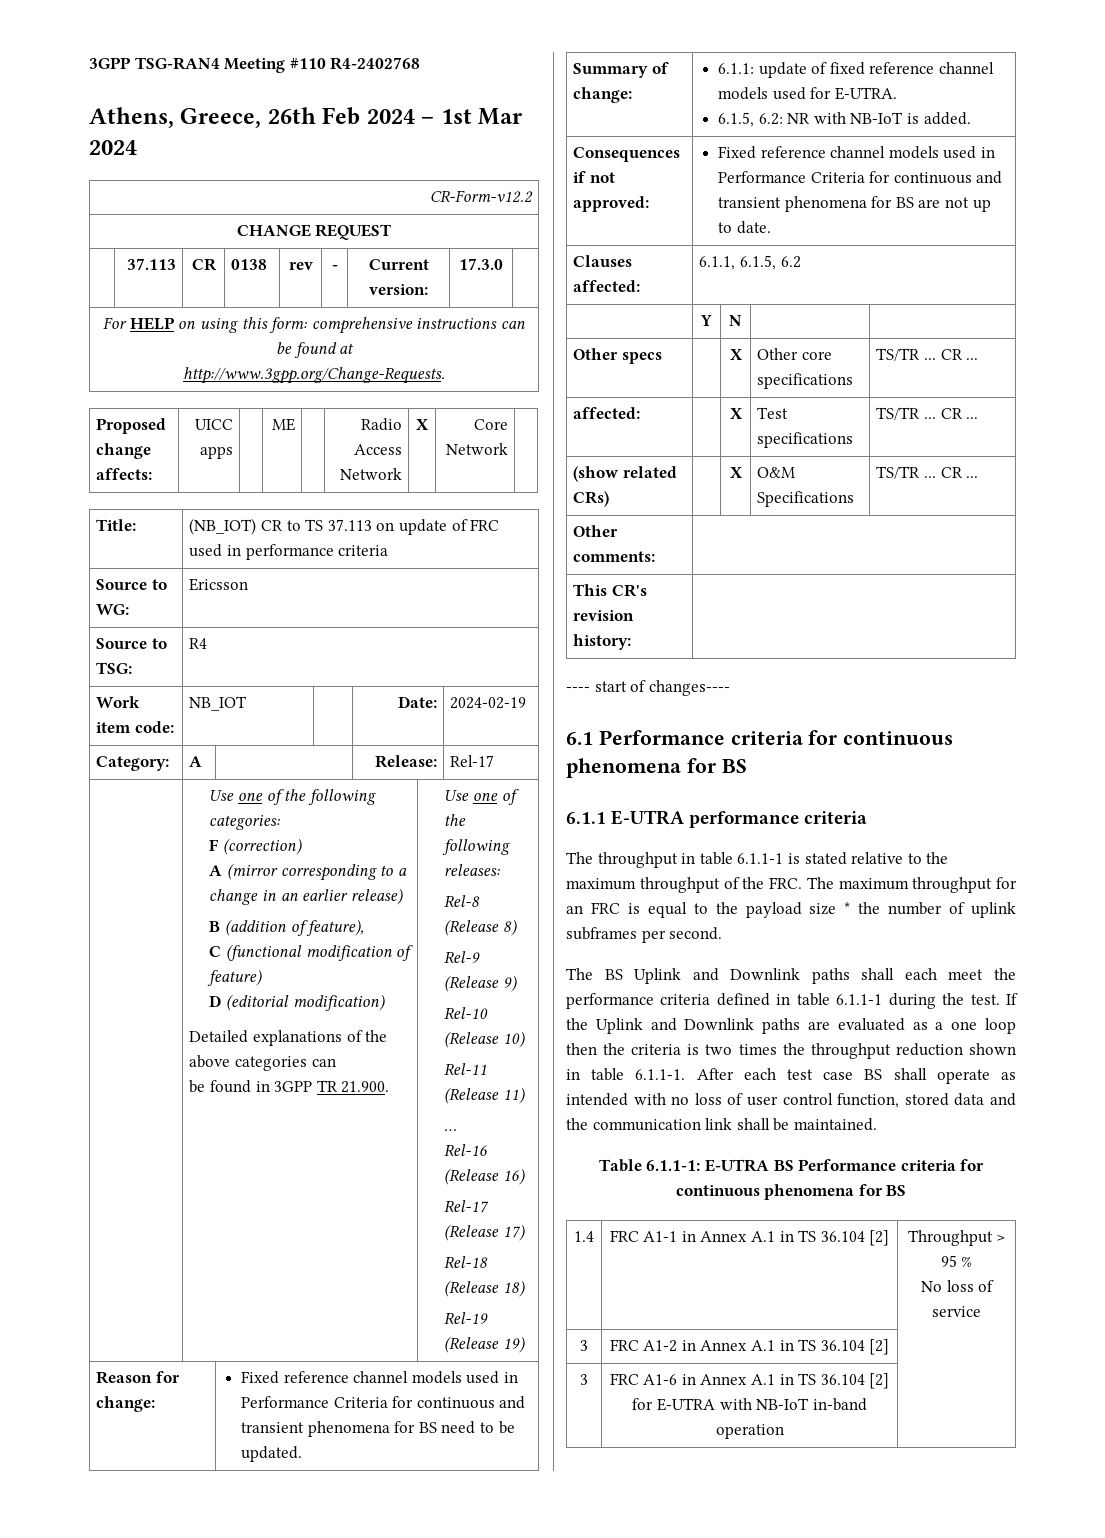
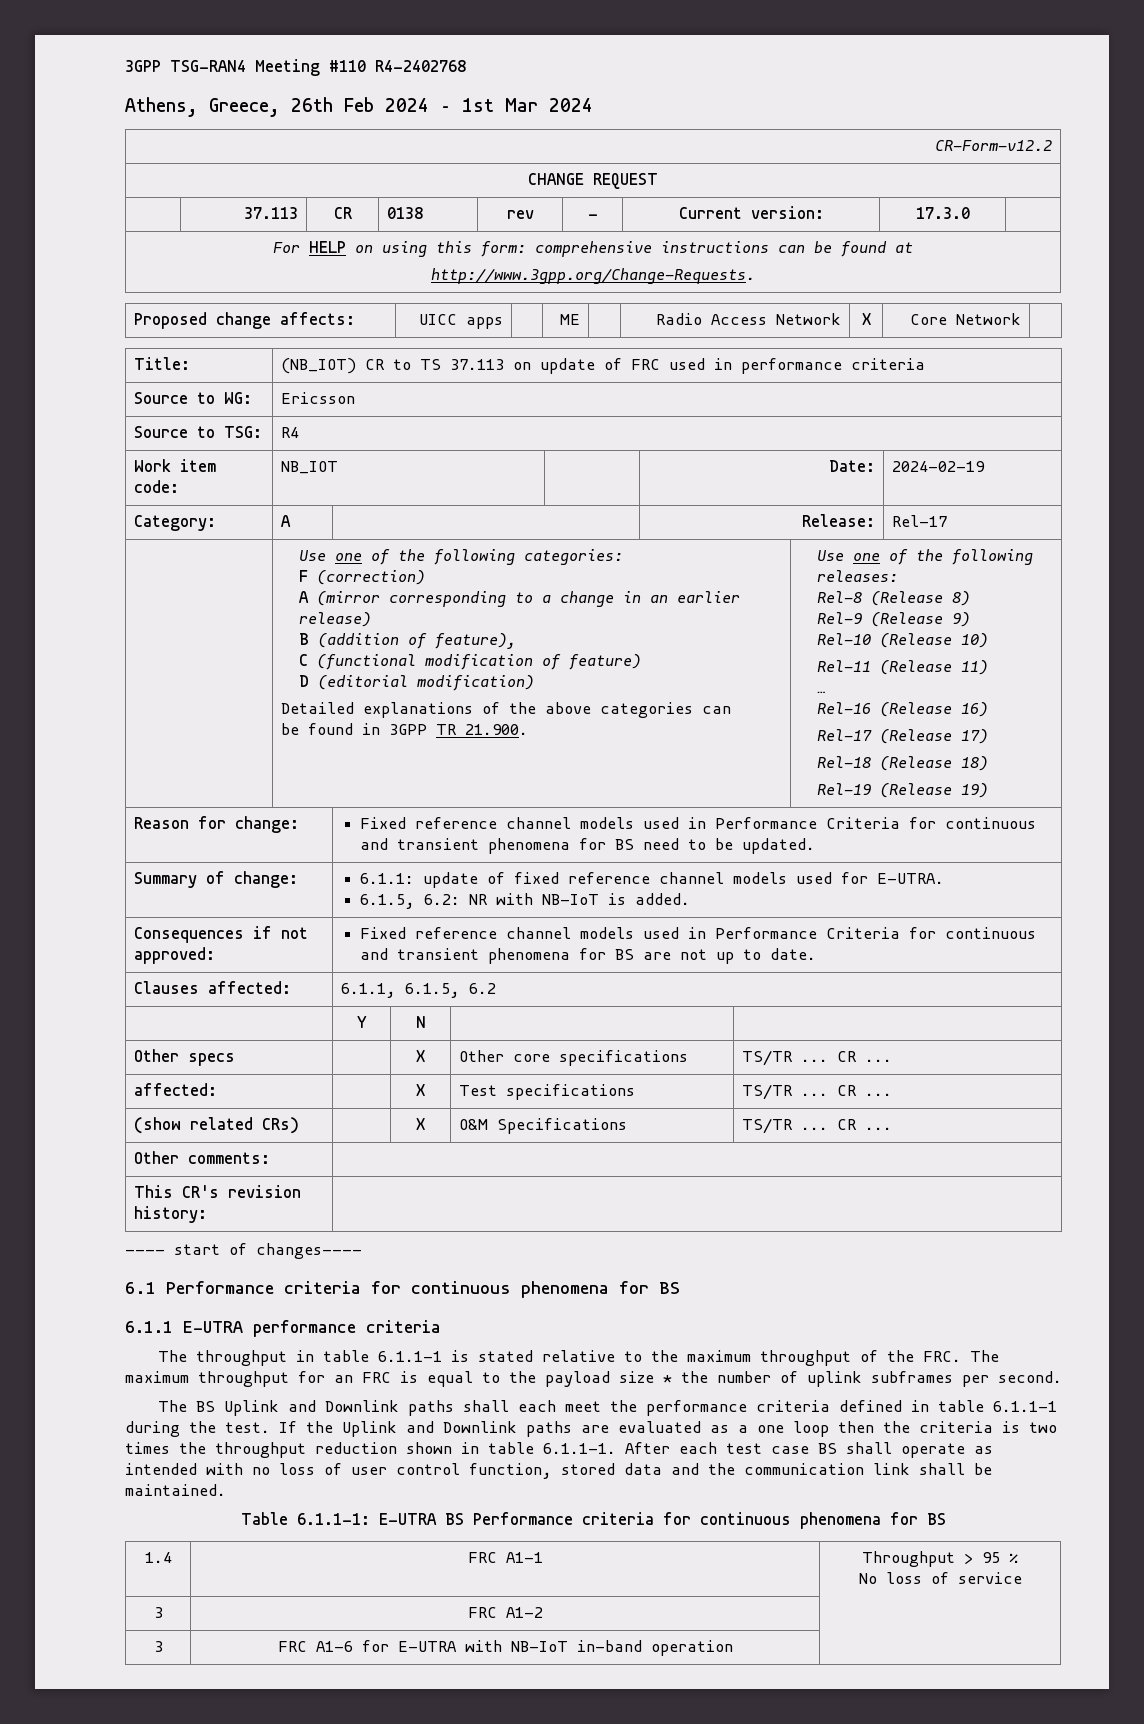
- 1.4 | FRC A1-1 in Annex A.1 in TS 36.104 [2] | Throughput > 95 %
+ 1.4 | FRC A1-1 | Throughput > 95 %
- 3 | FRC A1-2 in Annex A.1 in TS 36.104 [2] |
- 3 | FRC A1-6 in Annex A.1 in TS 36.104 [2] for E-UTRA with NB-IoT in-band operation |
+ 3 | FRC A1-2 |
+ 3 | FRC A1-6 for E-UTRA with NB-IoT in-band operation |

